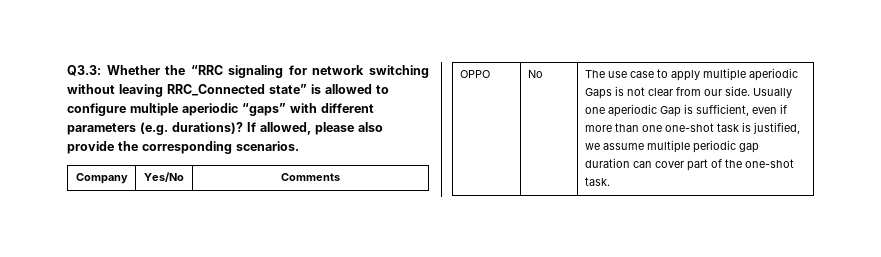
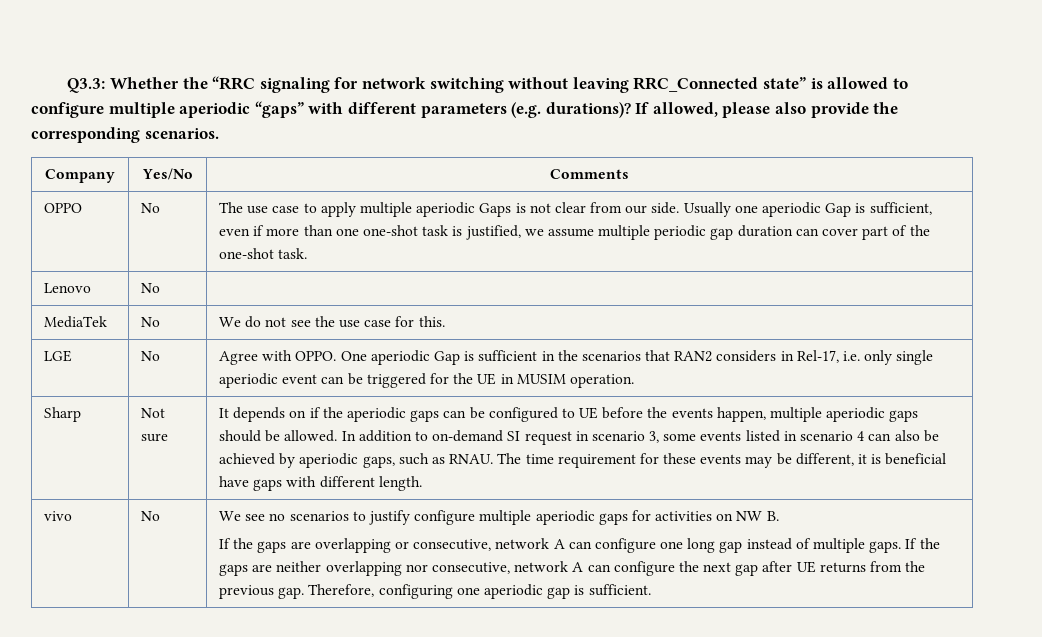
+ Lenovo | No |
+ MediaTek | No | We do not see the use case for this.
+ LGE | No | Agree with OPPO. One aperiodic Gap is sufficient in the scenarios that RAN2 considers in Rel-17, i.e. only single aperiodic event can be triggered for the UE in MUSIM operation.
+ Sharp | Not sure | It depends on if the aperiodic gaps can be configured to UE before the events happen, multiple aperiodic gaps should be allowed. In addition to on-demand SI request in scenario 3, some events listed in scenario 4 can also be achieved by aperiodic gaps, such as RNAU. The time requirement for these events may be different, it is beneficial have gaps with different length.
+ vivo | No | We see no scenarios to justify configure multiple aperiodic gaps for activities on NW B.
+ If the gaps are overlapping or consecutive, network A can configure one long gap instead of multiple gaps. If the gaps are neither overlapping nor consecutive, network A can configure the next gap after UE returns from the previous gap. Therefore, configuring one aperiodic gap is sufficient.

